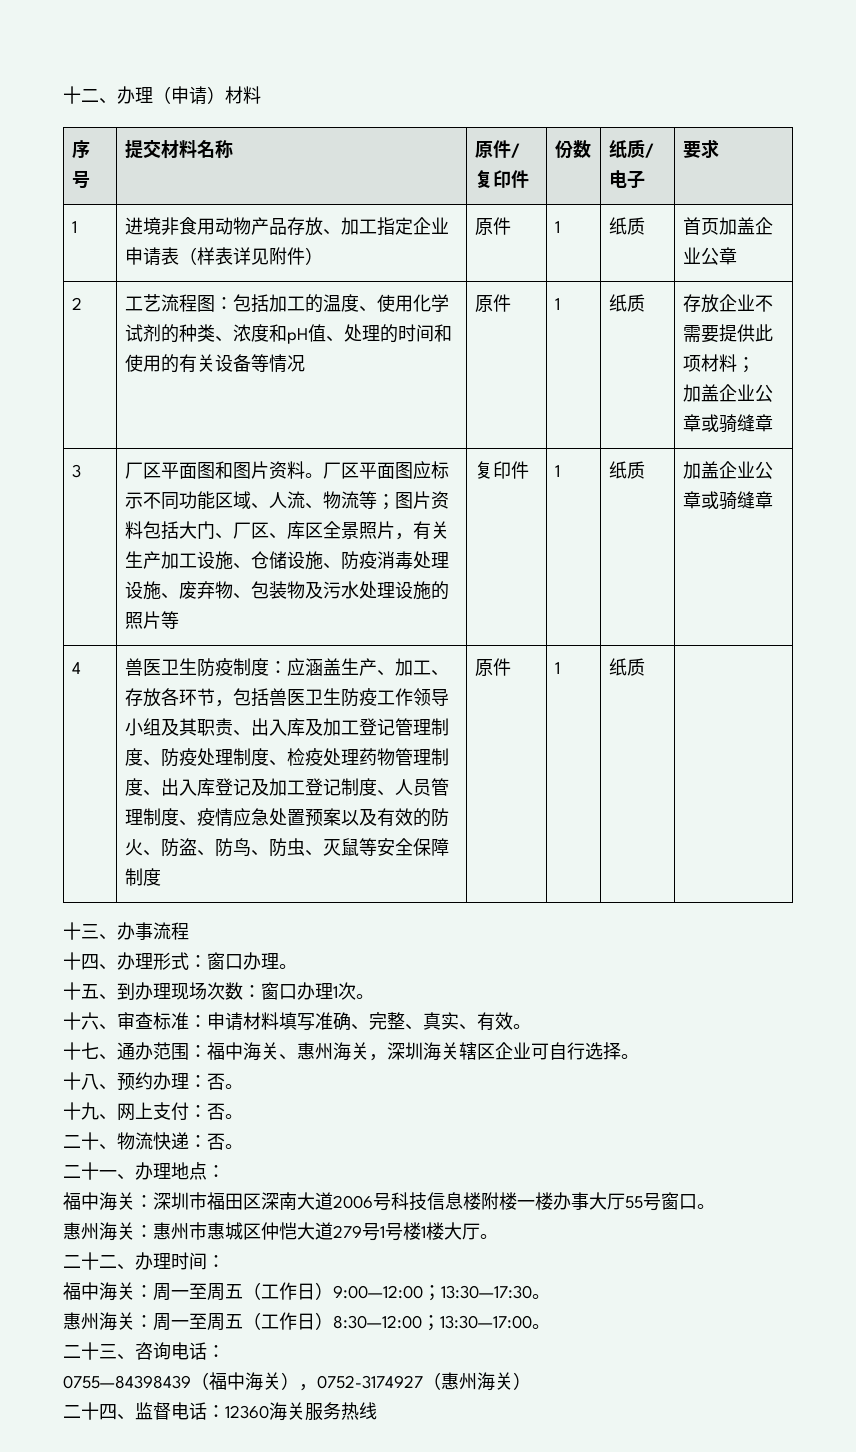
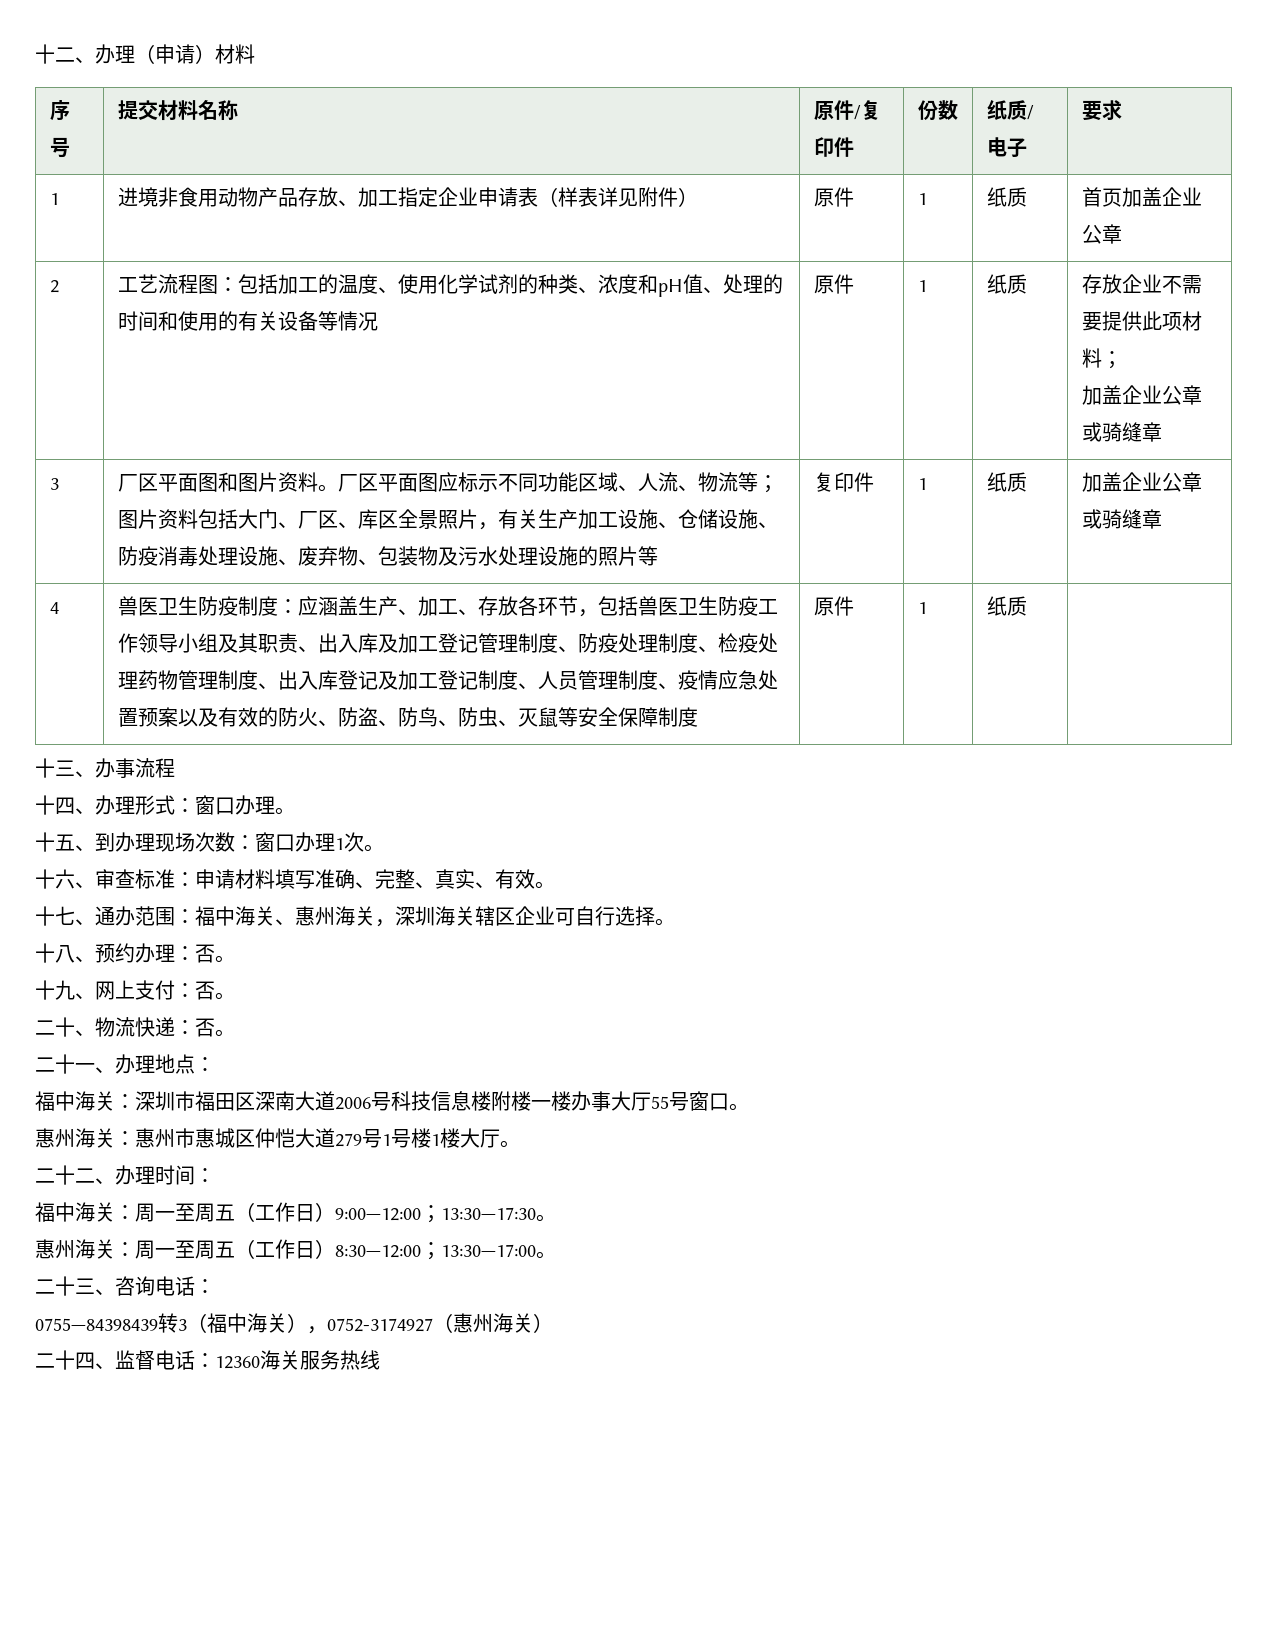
- 0755—84398439（福中海关），0752-3174927（惠州海关）
+ 0755—84398439转3（福中海关），0752-3174927（惠州海关）

